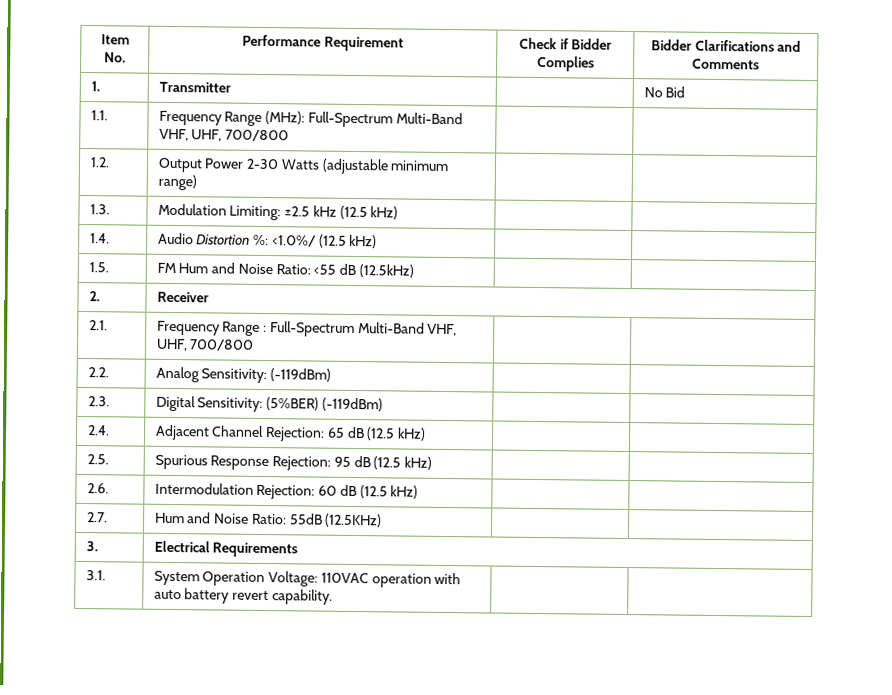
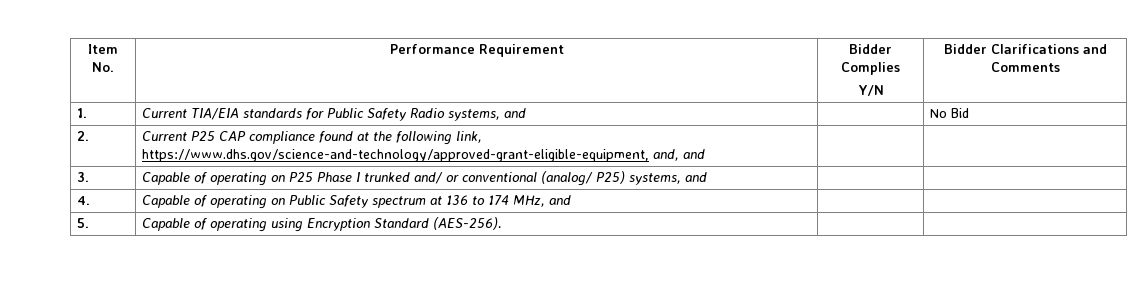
- Item No. | Performance Requirement | Check if Bidder Complies | Bidder Clarifications and Comments
+ Item No. | Performance Requirement | Bidder Complies
+ Y/N | Bidder Clarifications and Comments
- 1. | Transmitter | | No Bid
- 1.1. | Frequency Range (MHz): Full-Spectrum Multi-Band VHF, UHF, 700/800 | |
- 1.2. | Output Power 2-30 Watts (adjustable minimum range) | |
- 1.3. | Modulation Limiting: ±2.5 kHz (12.5 kHz) | |
- 1.4. | Audio Distortion %: <1.0%/ (12.5 kHz) | |
- 1.5. | FM Hum and Noise Ratio: <55 dB (12.5kHz) | |
- 2. | Receiver
- 2.1. | Frequency Range : Full-Spectrum Multi-Band VHF, UHF, 700/800 | |
- 2.2. | Analog Sensitivity: (-119dBm) | |
- 2.3. | Digital Sensitivity: (5%BER) (-119dBm) | |
- 2.4. | Adjacent Channel Rejection: 65 dB (12.5 kHz) | |
- 2.5. | Spurious Response Rejection: 95 dB (12.5 kHz) | |
- 2.6. | Intermodulation Rejection: 60 dB (12.5 kHz) | |
- 2.7. | Hum and Noise Ratio: 55dB (12.5KHz) | |
- 3. | Electrical Requirements
- 3.1. | System Operation Voltage: 110VAC operation with auto battery revert capability. | |
+ 1. | Current TIA/EIA standards for Public Safety Radio systems, and | | No Bid
+ 2. | Current P25 CAP compliance found at the following link, https://www.dhs.gov/science-and-technology/approved-grant-eligible-equipment, and, and | |
+ 3. | Capable of operating on P25 Phase I trunked and/ or conventional (analog/ P25) systems, and | |
+ 4. | Capable of operating on Public Safety spectrum at 136 to 174 MHz, and | |
+ 5. | Capable of operating using Encryption Standard (AES-256). | |

